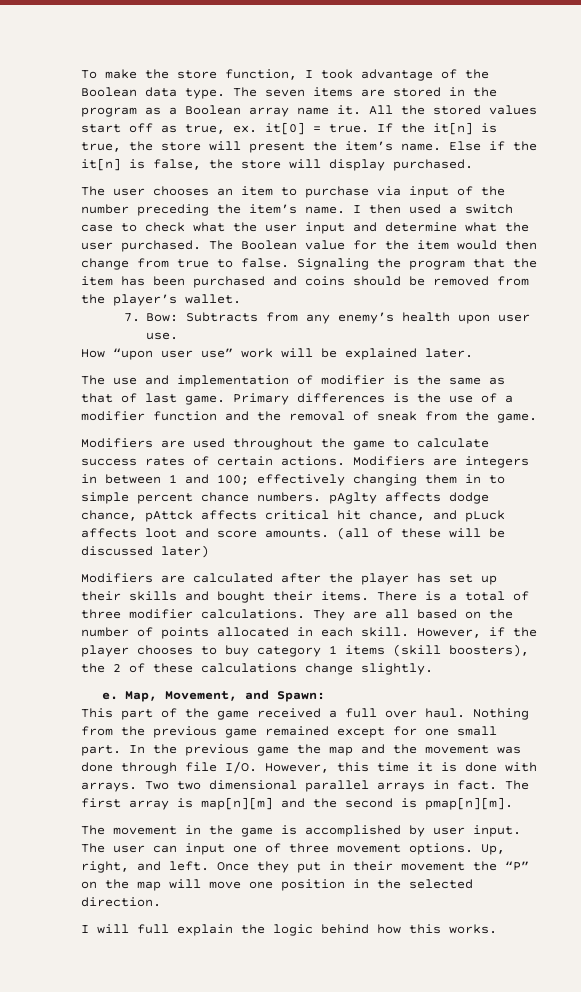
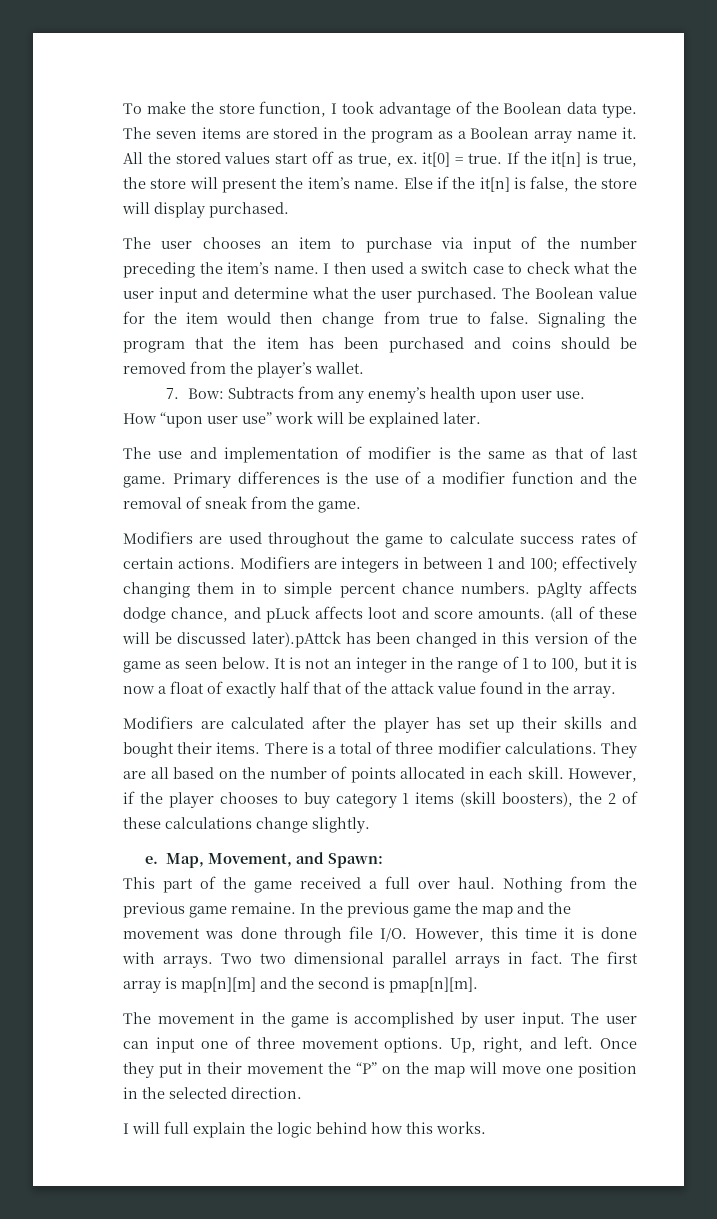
- Modifiers are integers in between 1 and 100; effectively changing them in to simple percent chance numbers. pAglty affects dodge chance, pAttck affects critical hit chance, and pLuck affects loot and score amounts.
+ Modifiers are integers in between 1 and 100; effectively changing them in to simple percent chance numbers. pAglty affects dodge chance, and pLuck affects loot and score amounts.
- (all of these will be discussed later)
+ (all of these will be discussed later).pAttck has been changed in this version of the game as seen below. It is not an integer in the range of 1 to 100, but it is now a float of exactly half that of the attack value found in the array.
- Nothing from the previous game remained except for one small part.
+ Nothing from the previous game remaine.

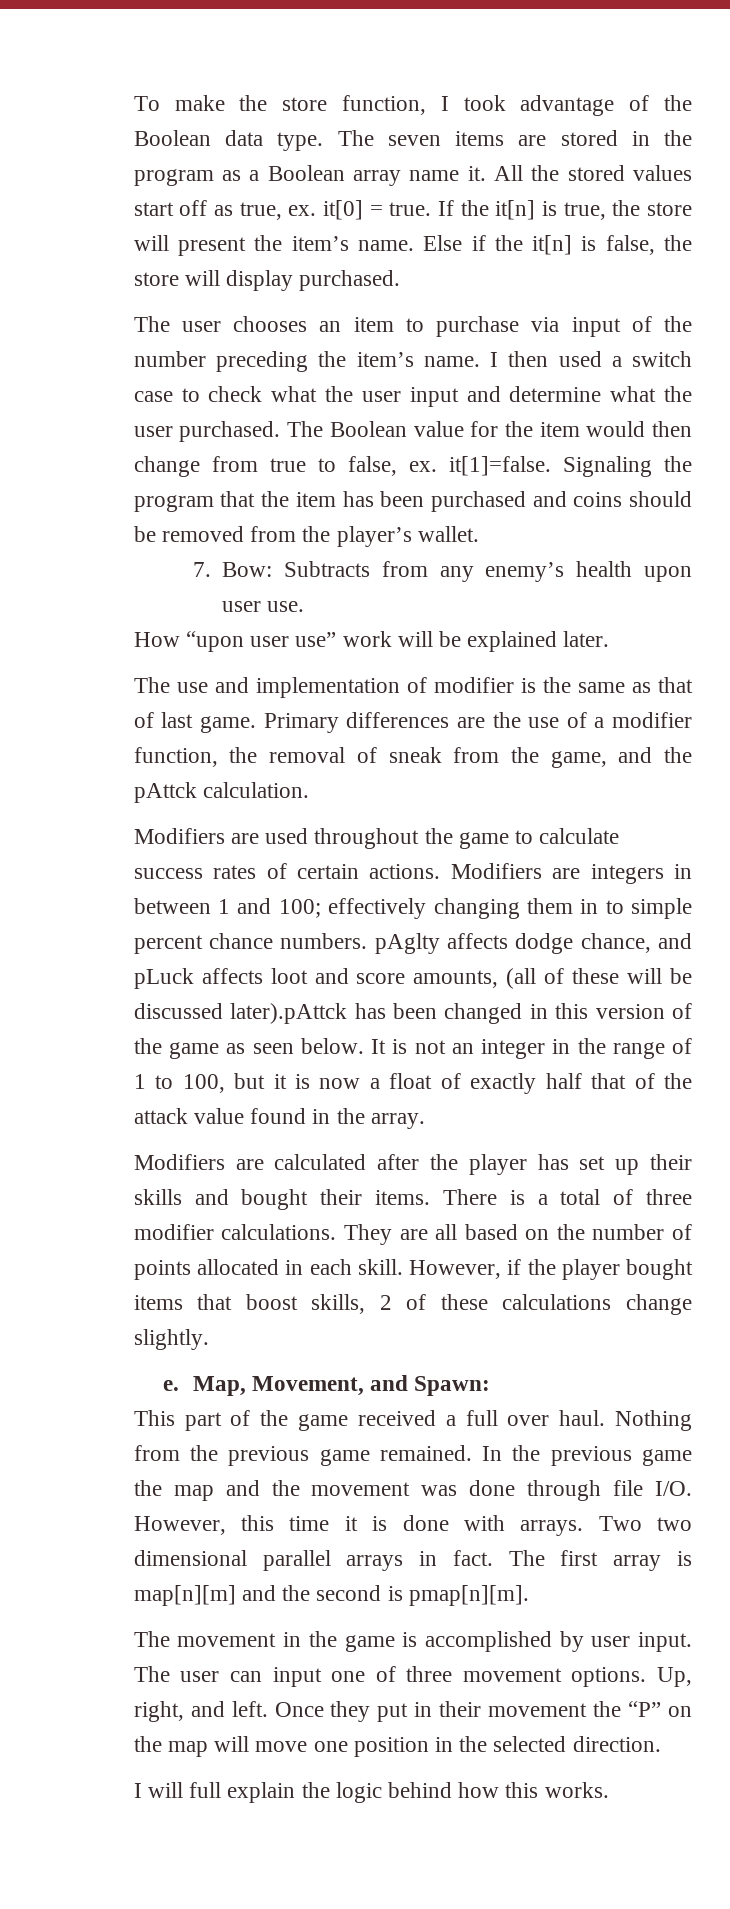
- The Boolean value for the item would then change from true to false.
+ The Boolean value for the item would then change from true to false, ex. it[1]=false.
- Primary differences is the use of a modifier function and the removal of sneak from the game.
+ Primary differences are the use of a modifier function, the removal of sneak from the game, and the pAttck calculation.
- Modifiers are integers in between 1 and 100; effectively changing them in to simple percent chance numbers. pAglty affects dodge chance, and pLuck affects loot and score amounts. (all of these will be discussed later).pAttck has been changed in this version of the game as seen below.
+ Modifiers are integers in between 1 and 100; effectively changing them in to simple percent chance numbers. pAglty affects dodge chance, and pLuck affects loot and score amounts, (all of these will be discussed later).pAttck has been changed in this version of the game as seen below.
- However, if the player chooses to buy category 1 items (skill boosters), the 2 of these calculations change slightly.
+ However, if the player bought items that boost skills, 2 of these calculations change slightly.
- Nothing from the previous game remaine.
+ Nothing from the previous game remained.

